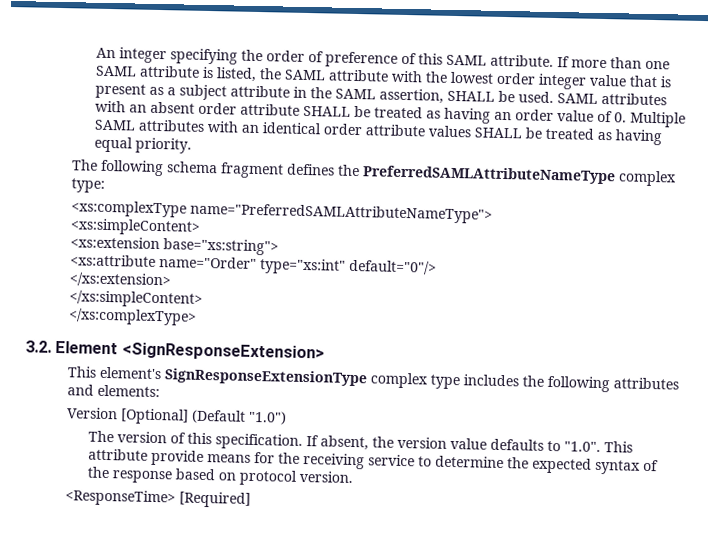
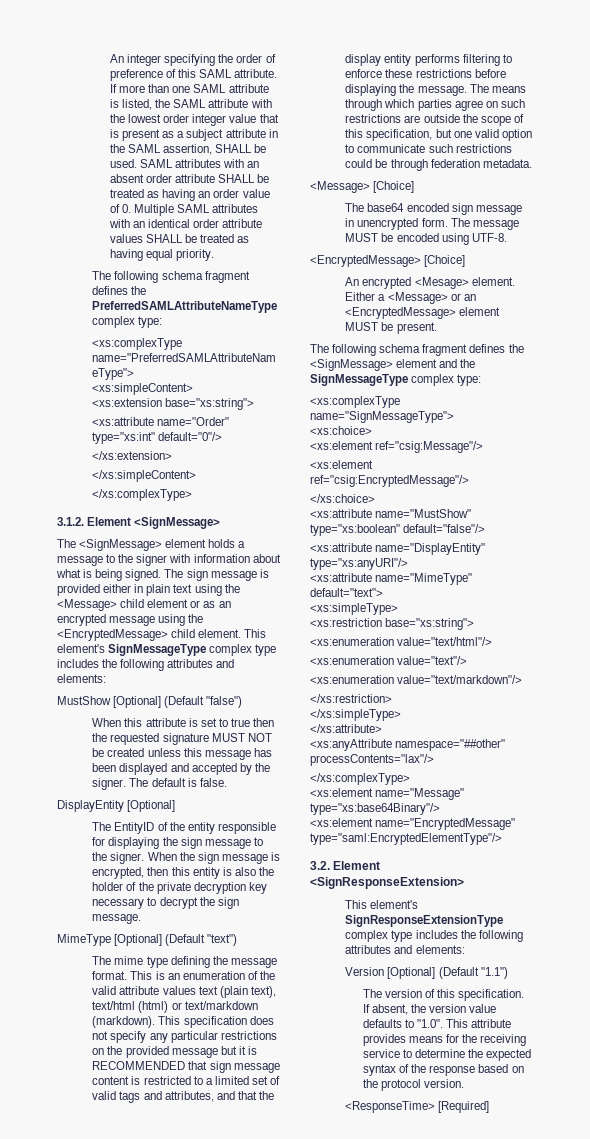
+ 3.1.2. Element <SignMessage>
+ The <SignMessage> element holds a message to the signer with information about what is being signed. The sign message is provided either in plain text using the <Message> child element or as an encrypted message using the <EncryptedMessage> child element. This element's SignMessageType complex type includes the following attributes and elements:
+ MustShow [Optional] (Default "false")
+ When this attribute is set to true then the requested signature MUST NOT be created unless this message has been displayed and accepted by the signer. The default is false.
+ DisplayEntity [Optional]
+ The EntityID of the entity responsible for displaying the sign message to the signer. When the sign message is encrypted, then this entity is also the holder of the private decryption key necessary to decrypt the sign message.
+ MimeType [Optional] (Default "text")
+ The mime type defining the message format. This is an enumeration of the valid attribute values text (plain text), text/html (html) or text/markdown (markdown). This specification does not specify any particular restrictions on the provided message but it is RECOMMENDED that sign message content is restricted to a limited set of valid tags and attributes, and that the display entity performs filtering to enforce these restrictions before displaying the message. The means through which parties agree on such restrictions are outside the scope of this specification, but one valid option to communicate such restrictions could be through federation metadata.
+ <Message> [Choice]
+ The base64 encoded sign message in unencrypted form. The message MUST be encoded using UTF-8.
+ <EncryptedMessage> [Choice]
+ An encrypted <Mesage> element. Either a <Message> or an <EncryptedMessage> element MUST be present.
+ The following schema fragment defines the <SignMessage> element and the SignMessageType complex type:
+ <xs:complexType name="SignMessageType">
+ <xs:choice>
+ <xs:element ref="csig:Message"/>
+ <xs:element ref="csig:EncryptedMessage"/>
+ </xs:choice>
+ <xs:attribute name="MustShow" type="xs:boolean" default="false"/>
+ <xs:attribute name="DisplayEntity" type="xs:anyURI"/>
+ <xs:attribute name="MimeType" default="text">
+ <xs:simpleType>
+ <xs:restriction base="xs:string">
+ <xs:enumeration value="text/html"/>
+ <xs:enumeration value="text"/>
+ <xs:enumeration value="text/markdown"/>
+ </xs:restriction>
+ </xs:simpleType>
+ </xs:attribute>
+ <xs:anyAttribute namespace="##other" processContents="lax"/>
+ </xs:complexType>
+ <xs:element name="Message" type="xs:base64Binary"/>
+ <xs:element name="EncryptedMessage" type="saml:EncryptedElementType"/>
- Version [Optional] (Default "1.0")
+ Version [Optional] (Default "1.1")
- If absent, the version value defaults to "1.0". This attribute provide means for the receiving service to determine the expected syntax of the response based on protocol version.
+ If absent, the version value defaults to "1.0". This attribute provides means for the receiving service to determine the expected syntax of the response based on the protocol version.

